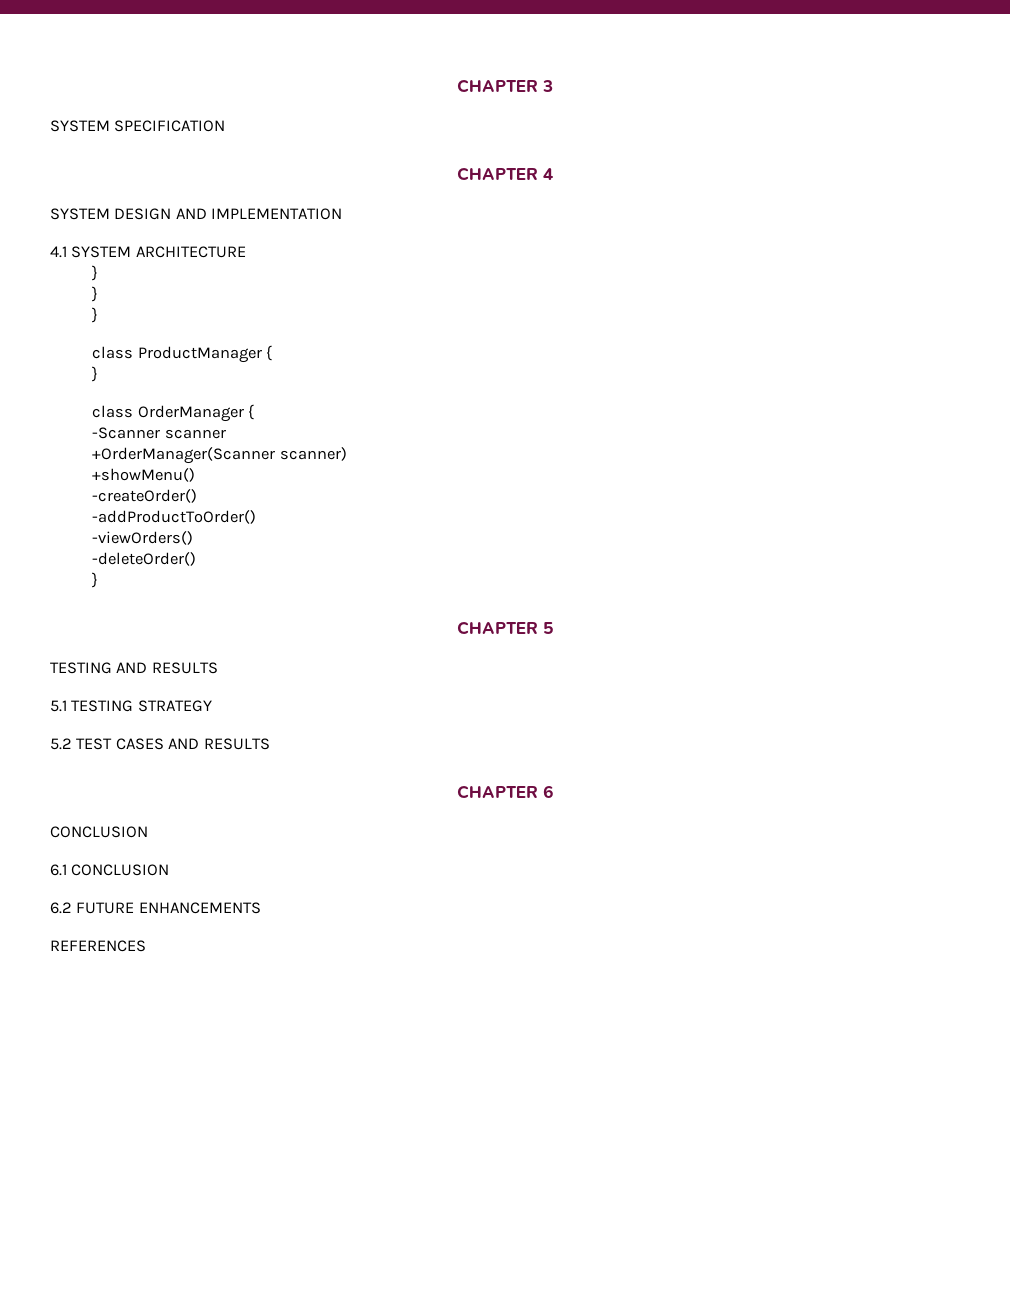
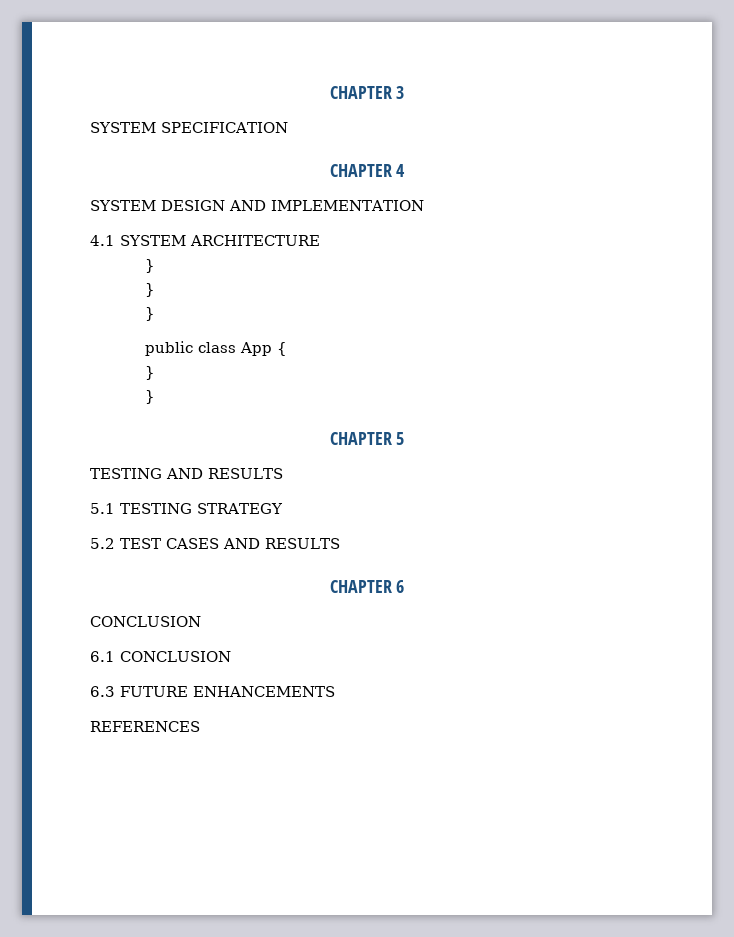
- class ProductManager {
+ public class App {
- class OrderManager {
- -Scanner scanner
- +OrderManager(Scanner scanner)
- +showMenu()
- -createOrder()
- -addProductToOrder()
- -viewOrders()
- -deleteOrder()
- 6.2 FUTURE ENHANCEMENTS
+ 6.3 FUTURE ENHANCEMENTS

